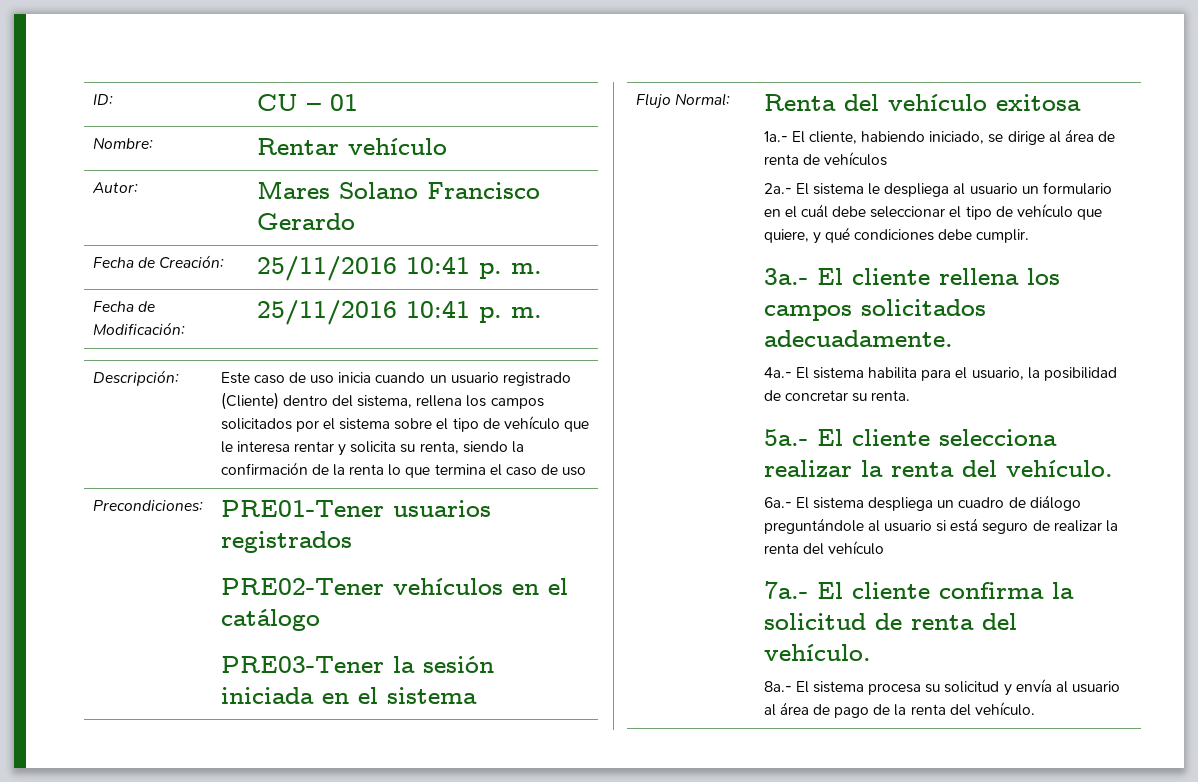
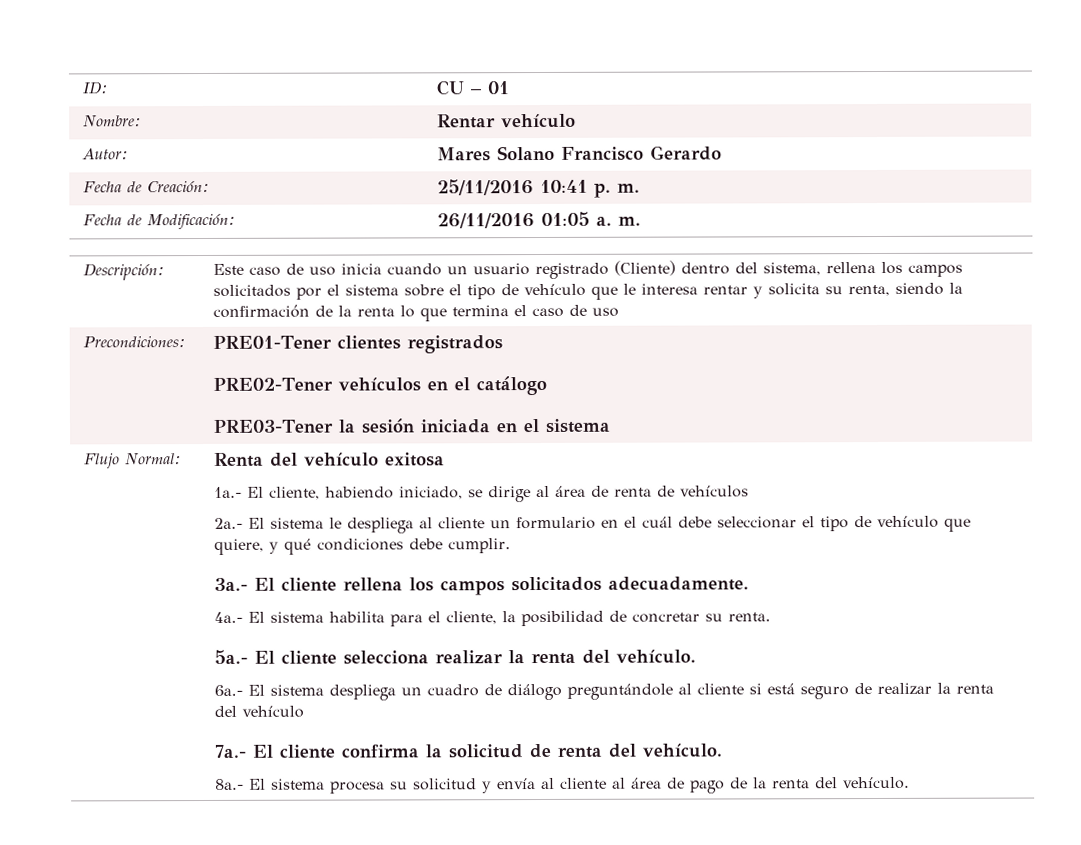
- Fecha de Modificación: | 25/11/2016 10:41 p. m.
+ Fecha de Modificación: | 26/11/2016 01:05 a. m.
- Precondiciones: | PRE01-Tener usuarios registrados
+ Precondiciones: | PRE01-Tener clientes registrados
- 2a.- El sistema le despliega al usuario un formulario en el cuál debe seleccionar el tipo de vehículo que quiere, y qué condiciones debe cumplir.
+ 2a.- El sistema le despliega al cliente un formulario en el cuál debe seleccionar el tipo de vehículo que quiere, y qué condiciones debe cumplir.
- 4a.- El sistema habilita para el usuario, la posibilidad de concretar su renta.
+ 4a.- El sistema habilita para el cliente, la posibilidad de concretar su renta.
- 6a.- El sistema despliega un cuadro de diálogo preguntándole al usuario si está seguro de realizar la renta del vehículo
+ 6a.- El sistema despliega un cuadro de diálogo preguntándole al cliente si está seguro de realizar la renta del vehículo
- 8a.- El sistema procesa su solicitud y envía al usuario al área de pago de la renta del vehículo.
+ 8a.- El sistema procesa su solicitud y envía al cliente al área de pago de la renta del vehículo.

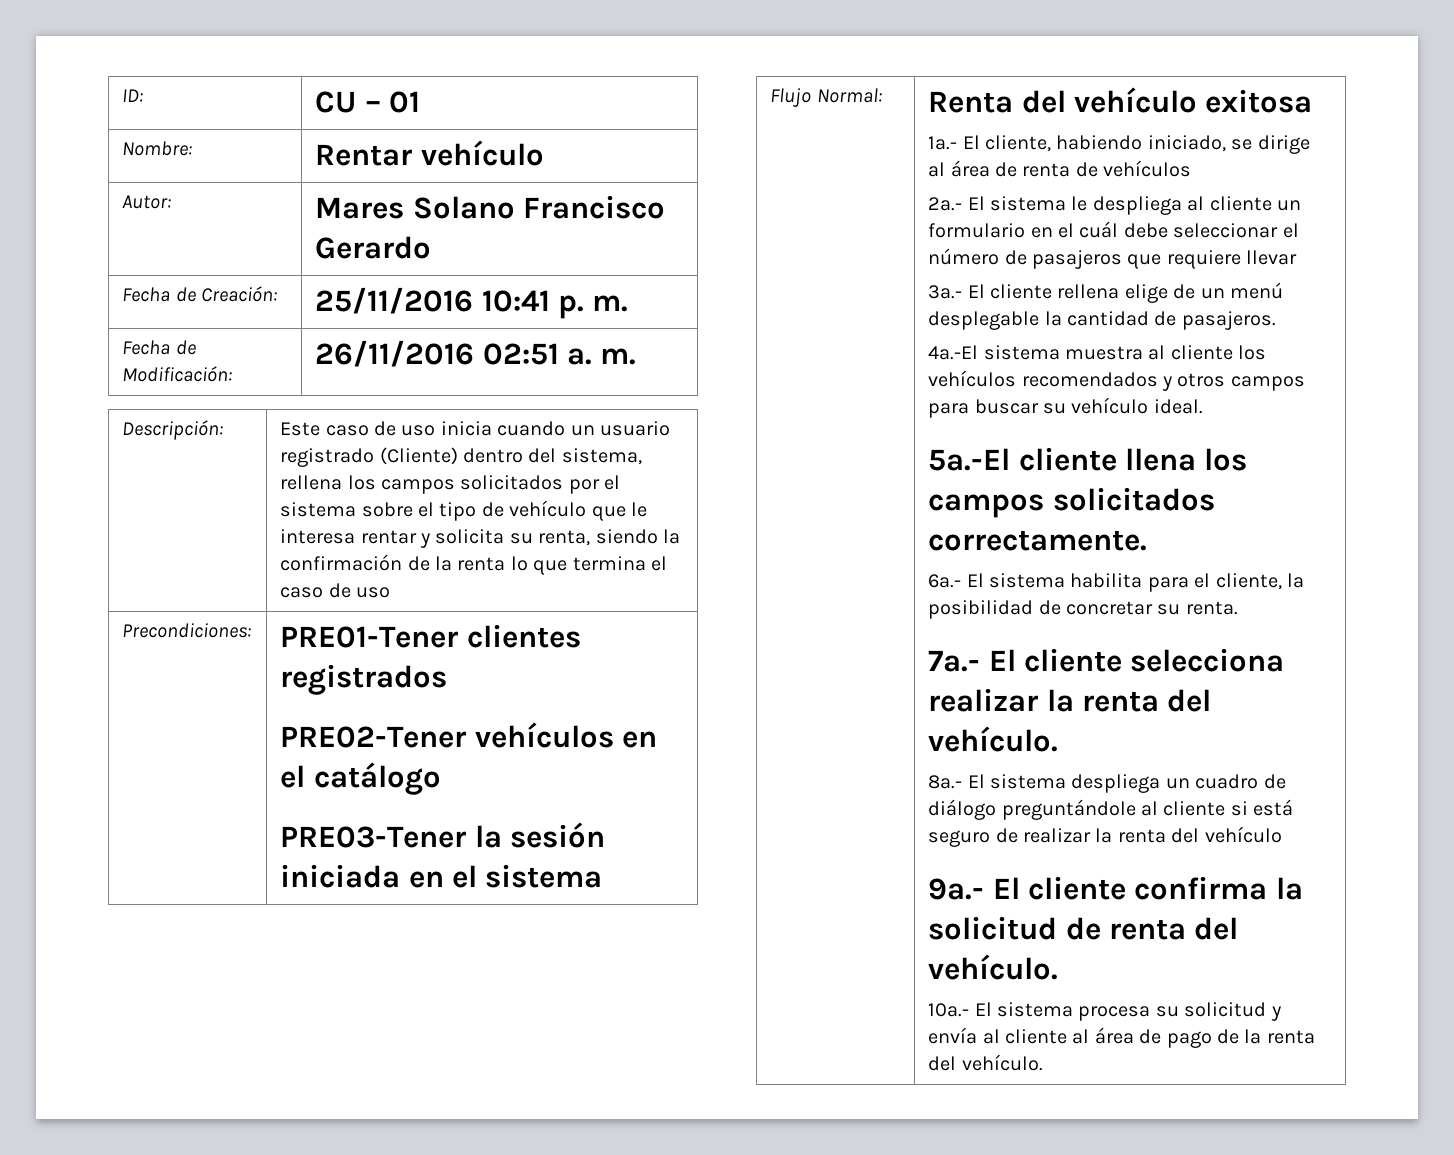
- Fecha de Modificación: | 26/11/2016 01:05 a. m.
+ Fecha de Modificación: | 26/11/2016 02:51 a. m.
- 2a.- El sistema le despliega al cliente un formulario en el cuál debe seleccionar el tipo de vehículo que quiere, y qué condiciones debe cumplir.
- 3a.- El cliente rellena los campos solicitados adecuadamente.
- 4a.- El sistema habilita para el cliente, la posibilidad de concretar su renta.
+ 2a.- El sistema le despliega al cliente un formulario en el cuál debe seleccionar el número de pasajeros que requiere llevar
+ 3a.- El cliente rellena elige de un menú desplegable la cantidad de pasajeros.
+ 4a.-El sistema muestra al cliente los vehículos recomendados y otros campos para buscar su vehículo ideal.
+ 5a.-El cliente llena los campos solicitados correctamente.
+ 6a.- El sistema habilita para el cliente, la posibilidad de concretar su renta.
- 5a.- El cliente selecciona realizar la renta del vehículo.
+ 7a.- El cliente selecciona realizar la renta del vehículo.
- 6a.- El sistema despliega un cuadro de diálogo preguntándole al cliente si está seguro de realizar la renta del vehículo
+ 8a.- El sistema despliega un cuadro de diálogo preguntándole al cliente si está seguro de realizar la renta del vehículo
- 7a.- El cliente confirma la solicitud de renta del vehículo.
+ 9a.- El cliente confirma la solicitud de renta del vehículo.
- 8a.- El sistema procesa su solicitud y envía al cliente al área de pago de la renta del vehículo.
+ 10a.- El sistema procesa su solicitud y envía al cliente al área de pago de la renta del vehículo.

